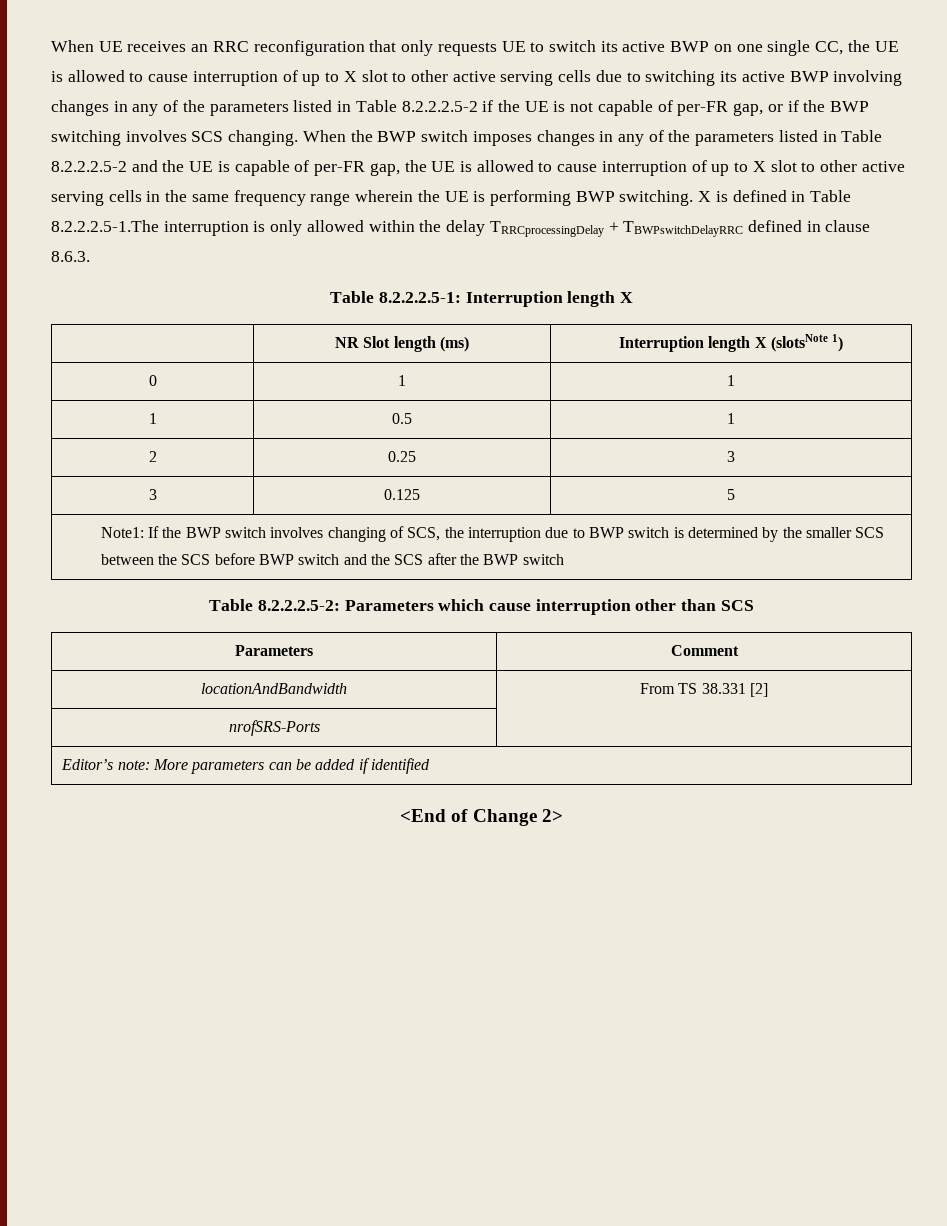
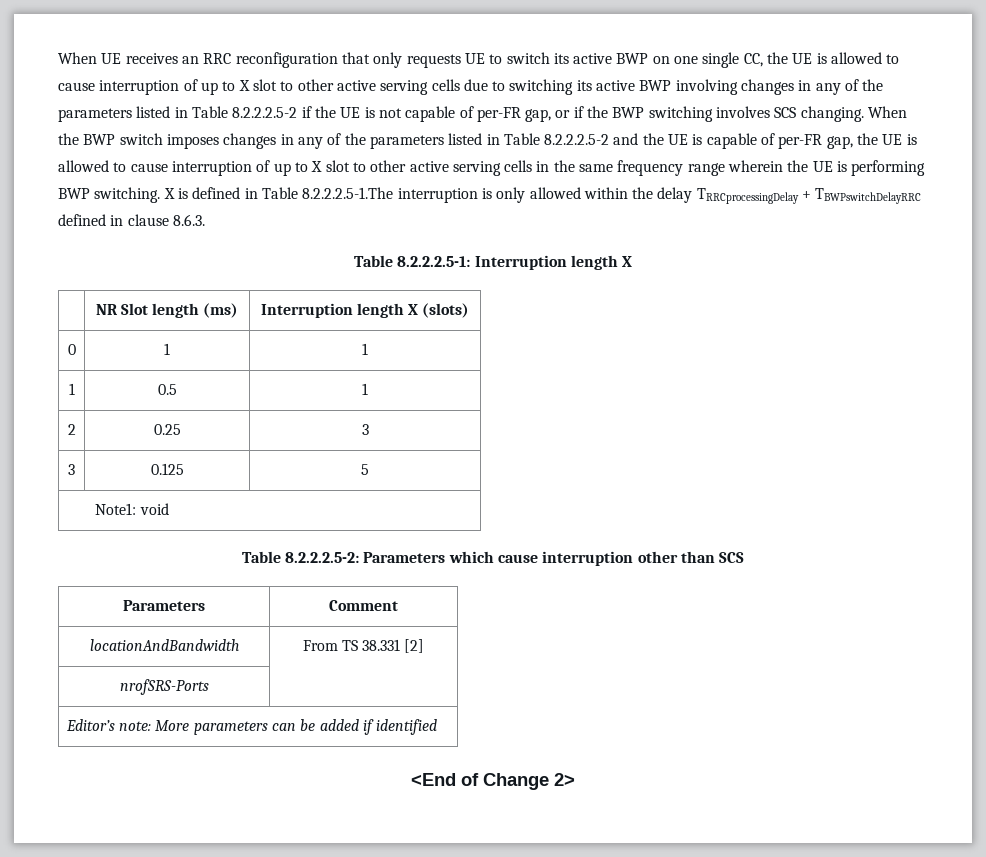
- | NR Slot length (ms) | Interruption length X (slotsNote 1)
+ | NR Slot length (ms) | Interruption length X (slots)
- Note1: If the BWP switch involves changing of SCS, the interruption due to BWP switch is determined by the smaller SCS between the SCS before BWP switch and the SCS after the BWP switch
+ Note1: void

